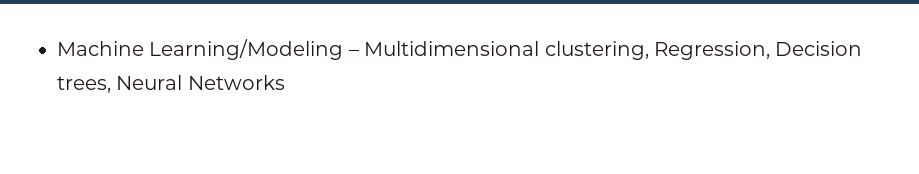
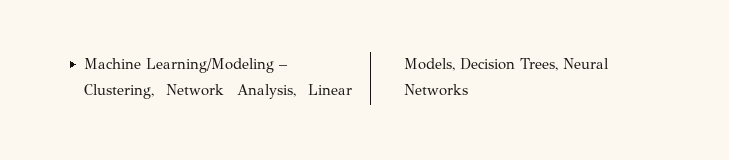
- Machine Learning/Modeling – Multidimensional clustering, Regression, Decision trees, Neural Networks
+ Machine Learning/Modeling – Clustering, Network Analysis, Linear Models, Decision Trees, Neural Networks

